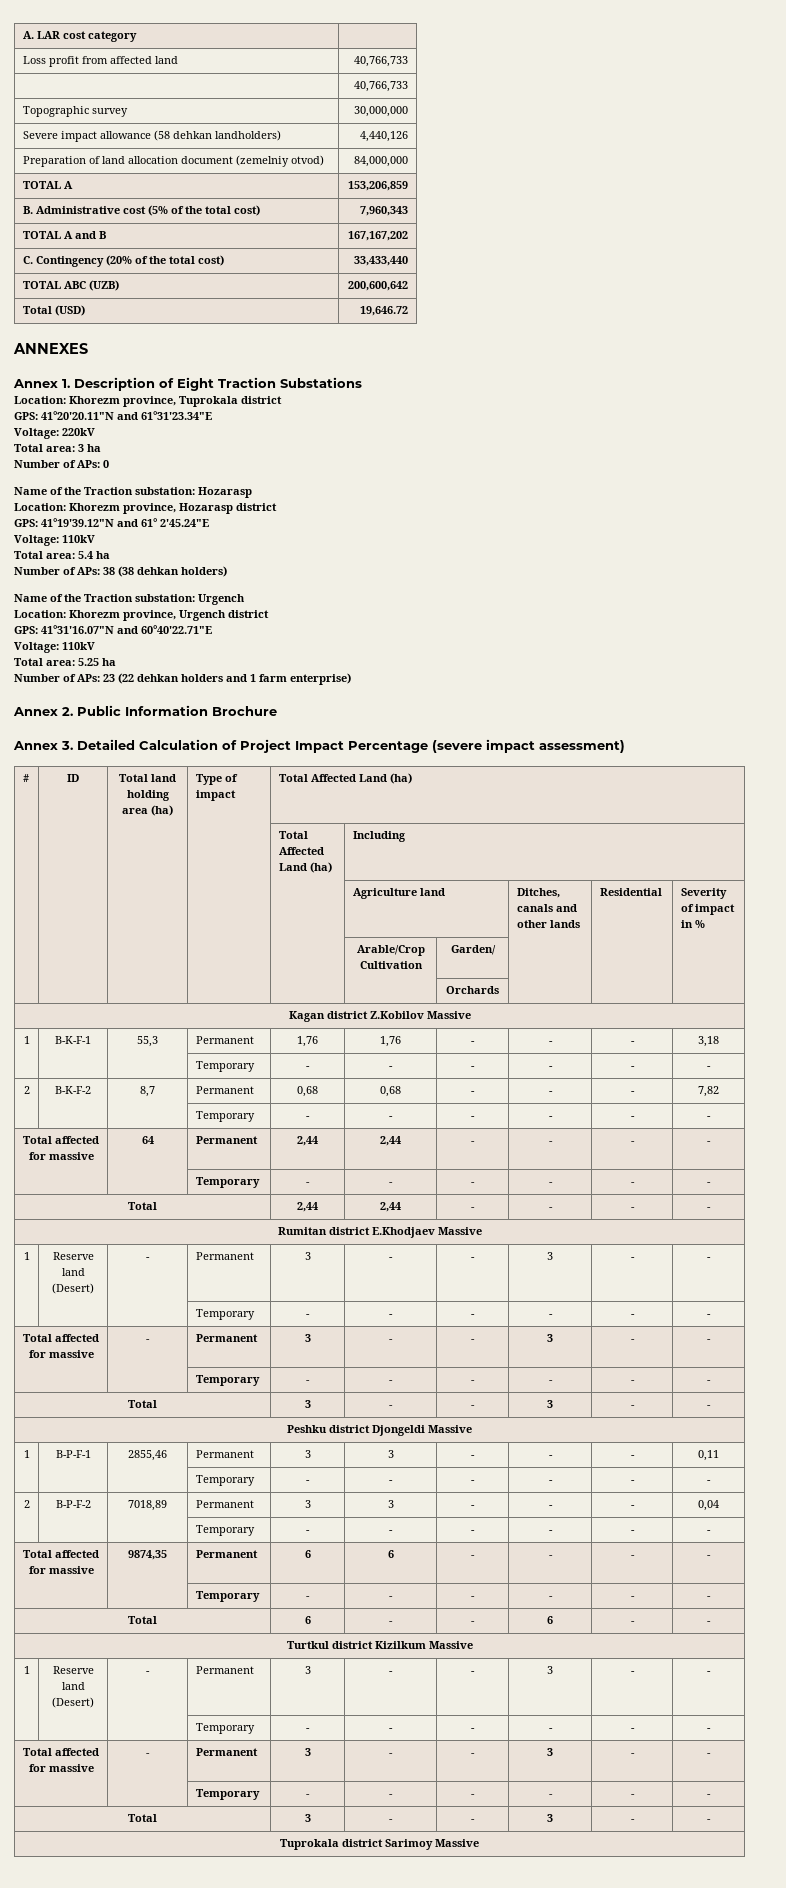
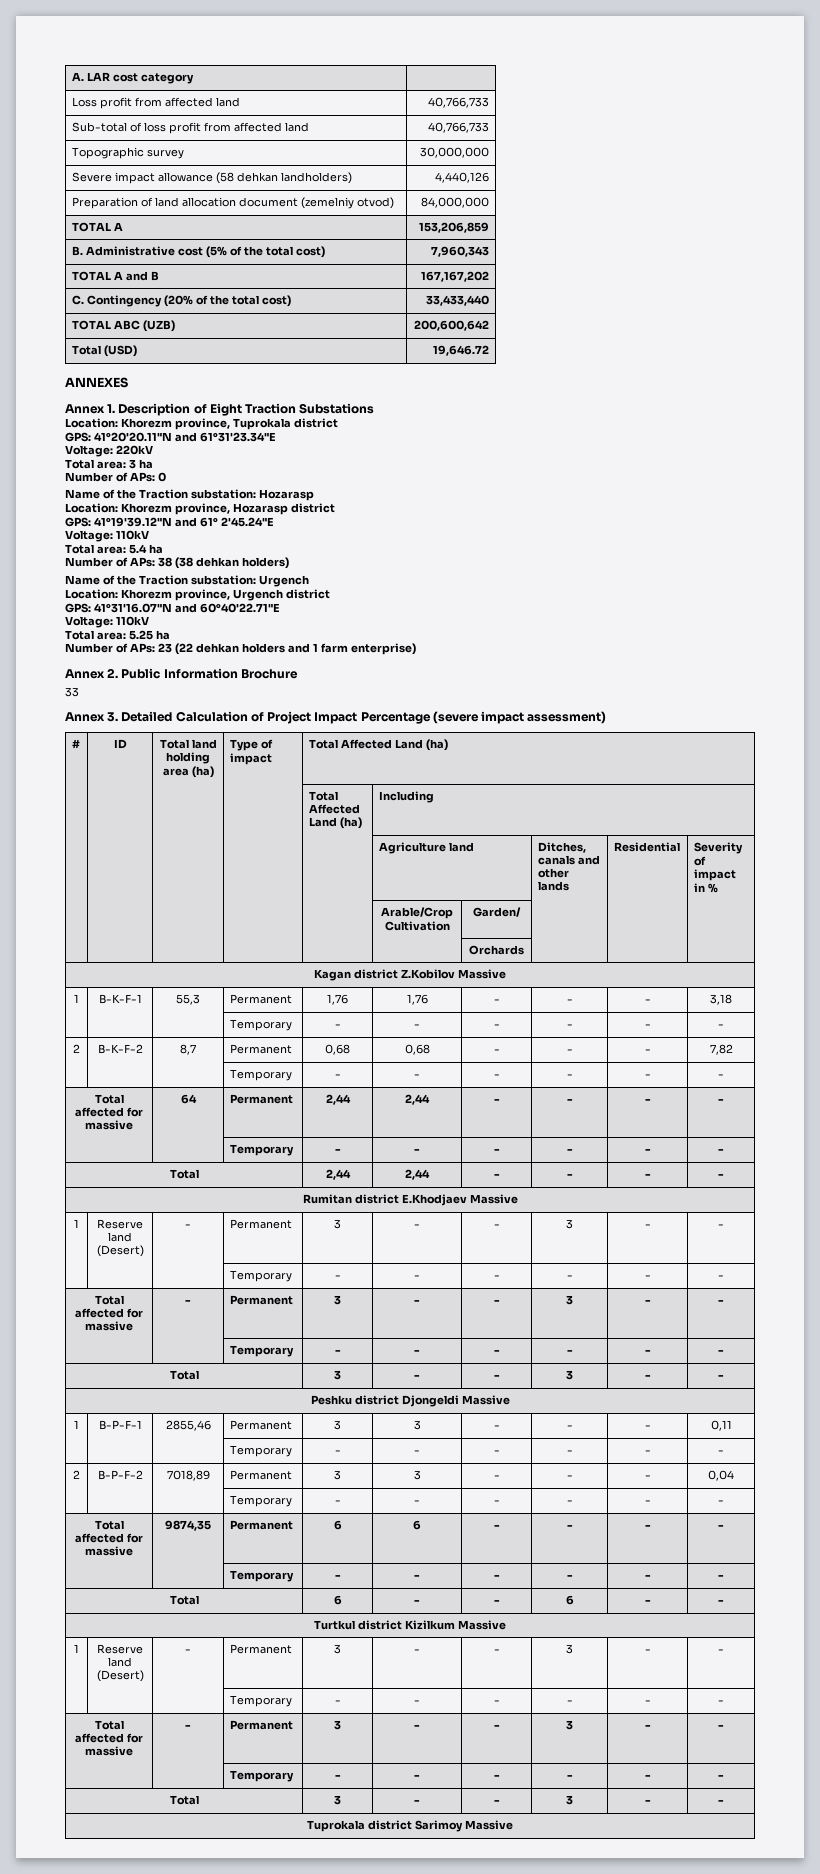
  Loss profit from affected land | 40,766,733
- | 40,766,733
+ Sub-total of loss profit from affected land | 40,766,733
+ 33

